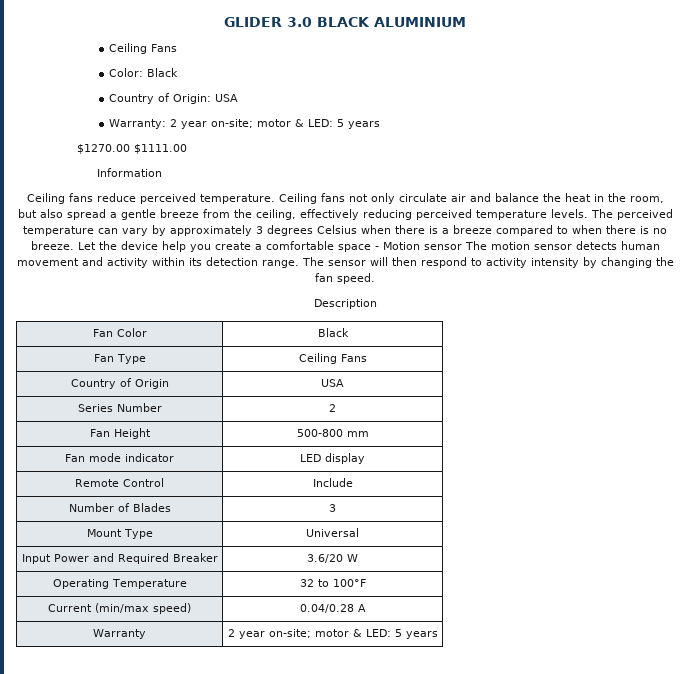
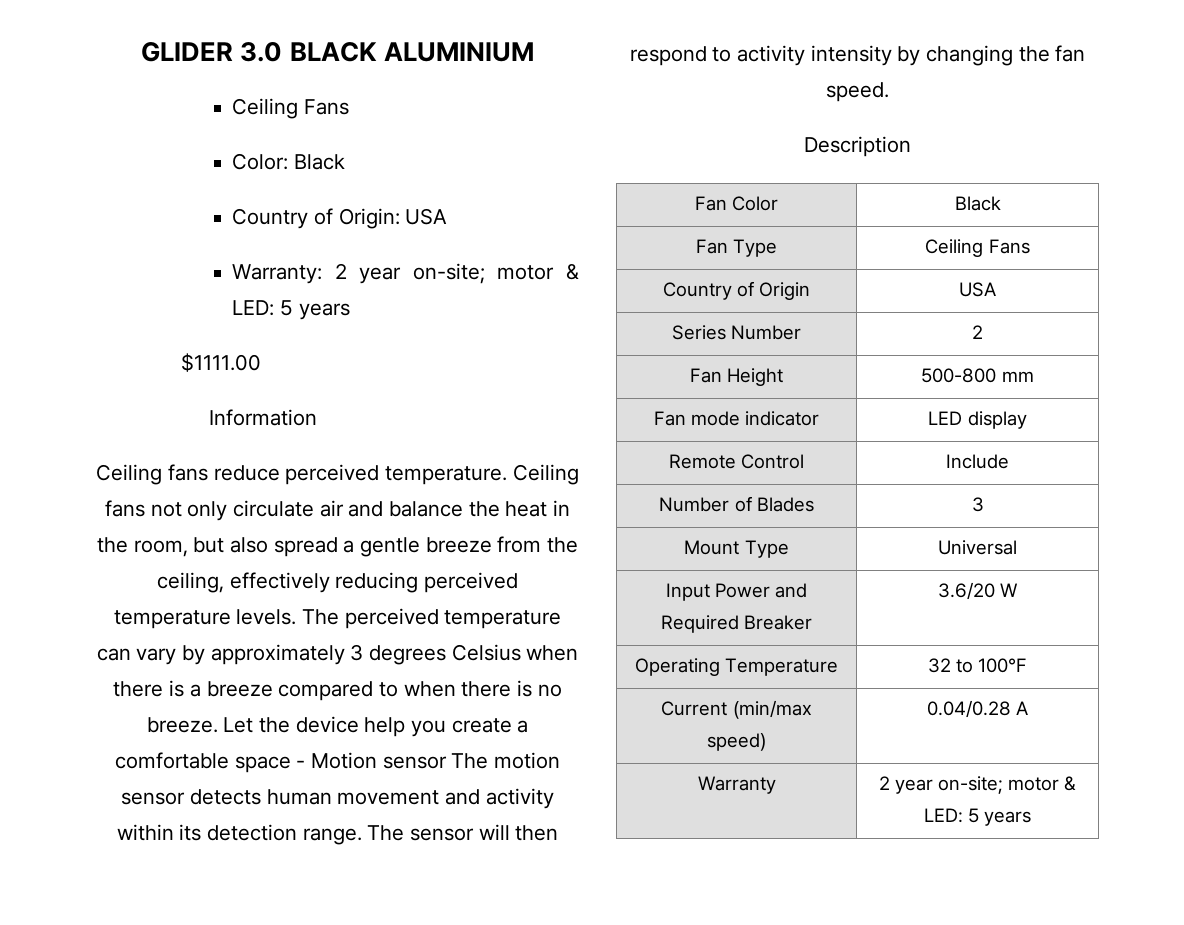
- $1270.00 $1111.00
+ $1111.00

